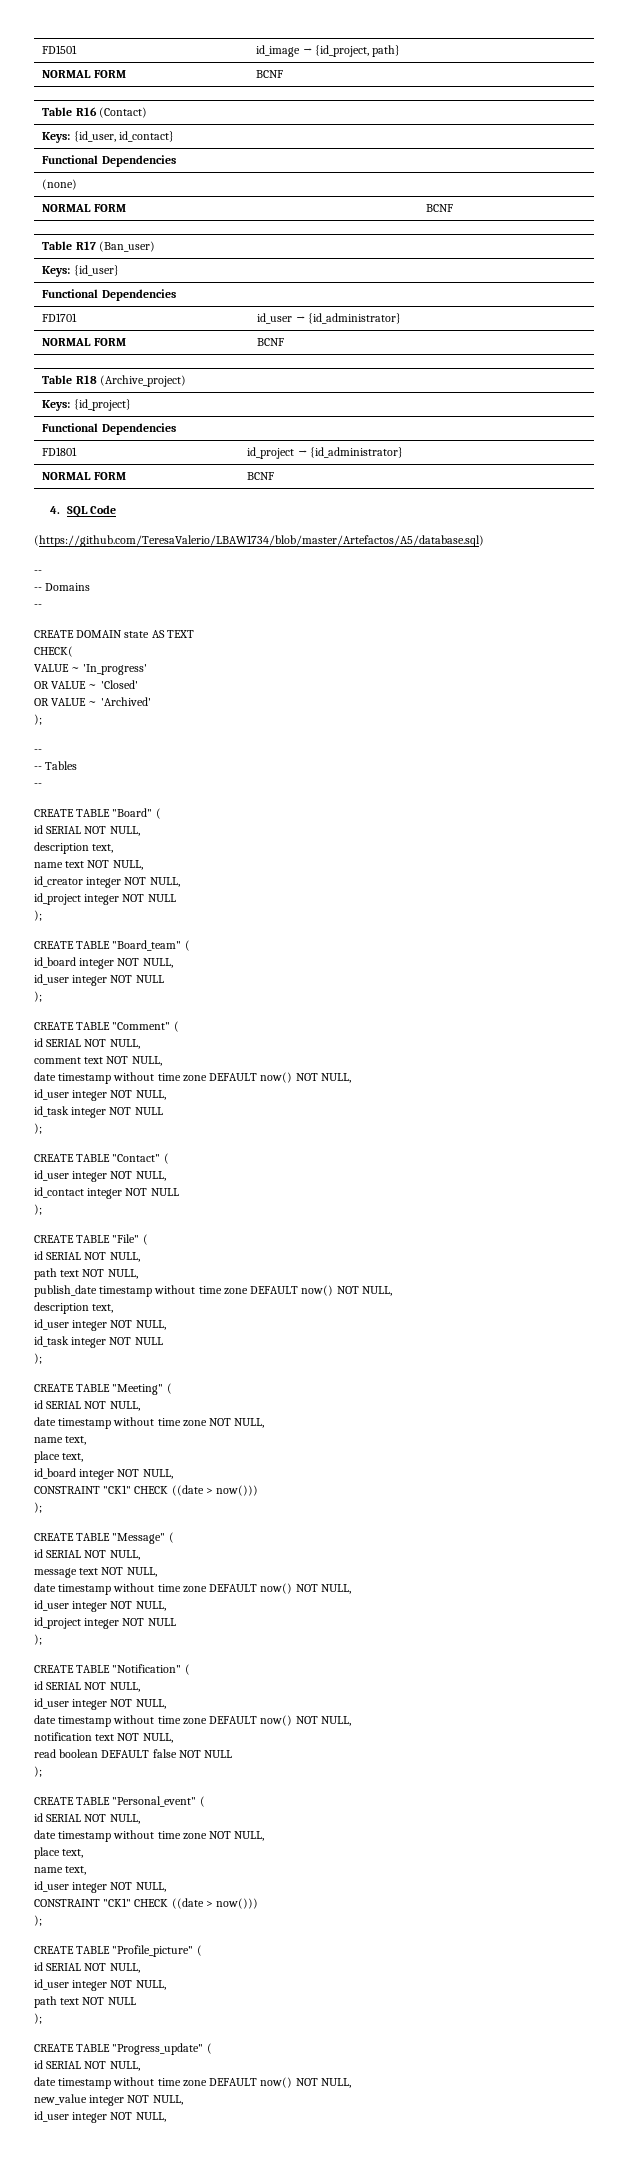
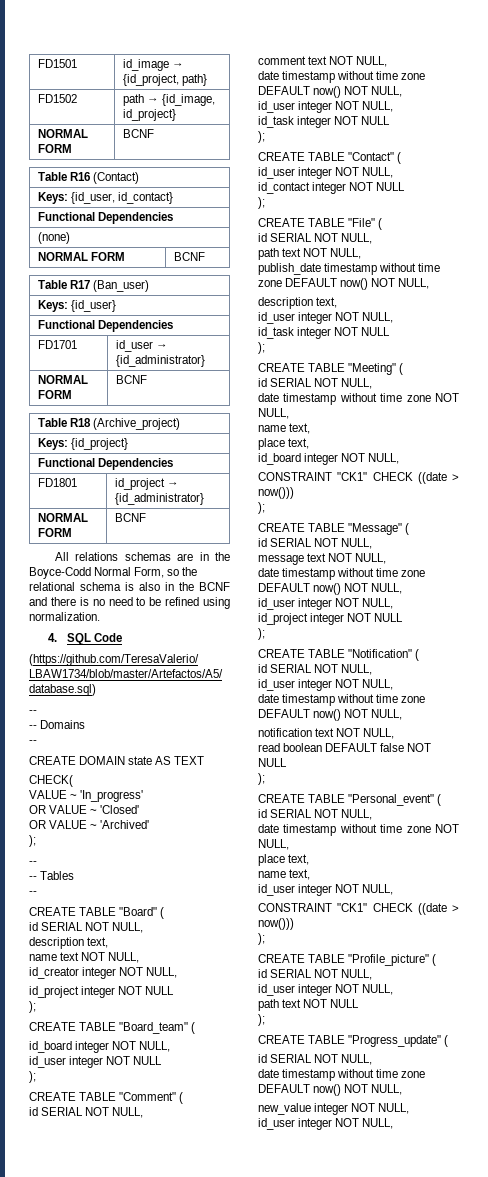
+ FD1502 | path → {id_image, id_project}
+ All relations schemas are in the Boyce-Codd Normal Form, so the relational schema is also in the BCNF and there is no need to be refined using normalization.

